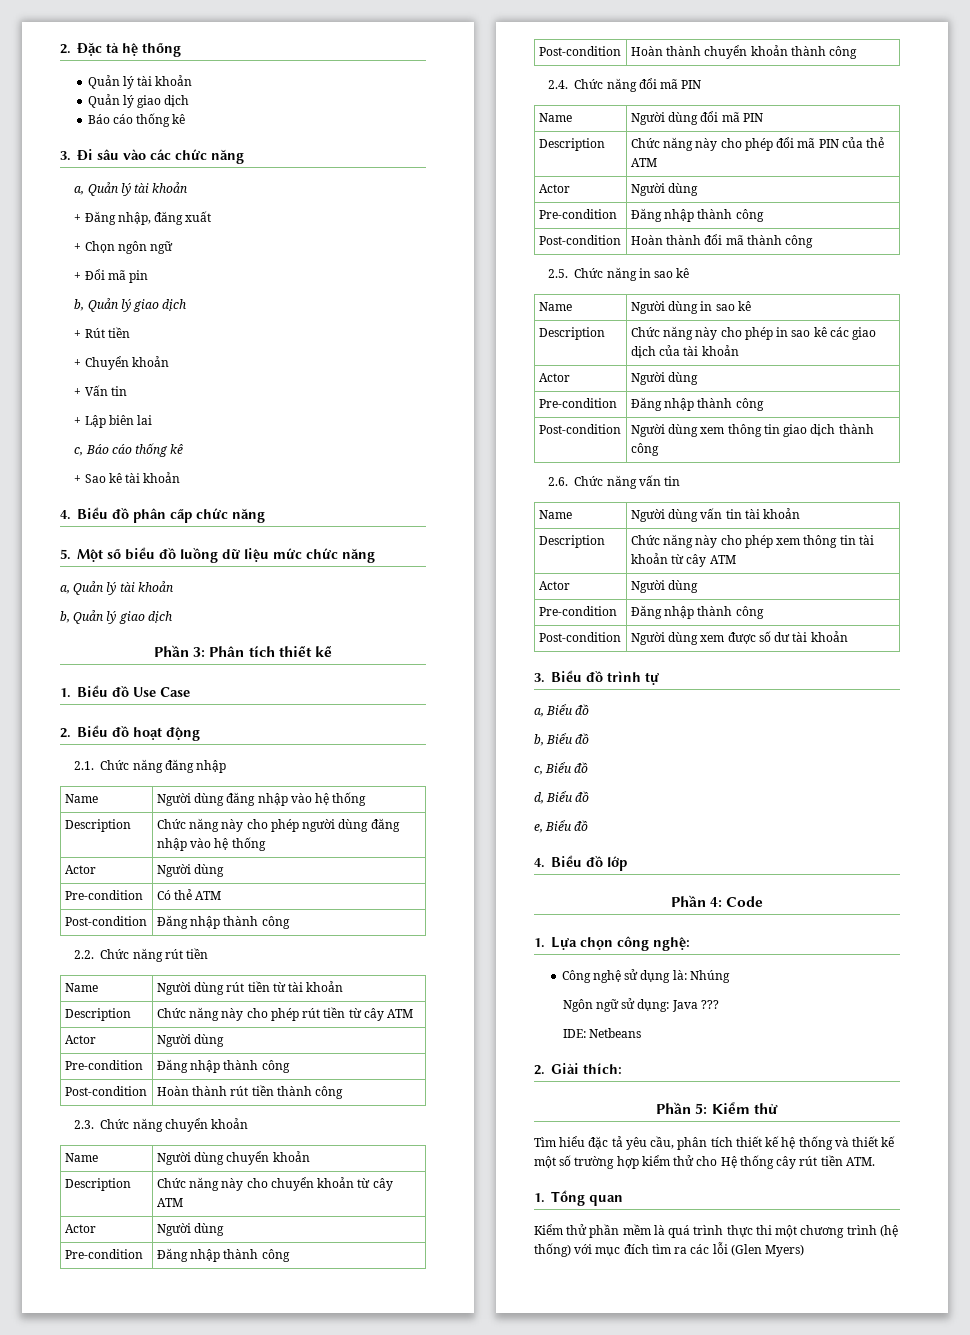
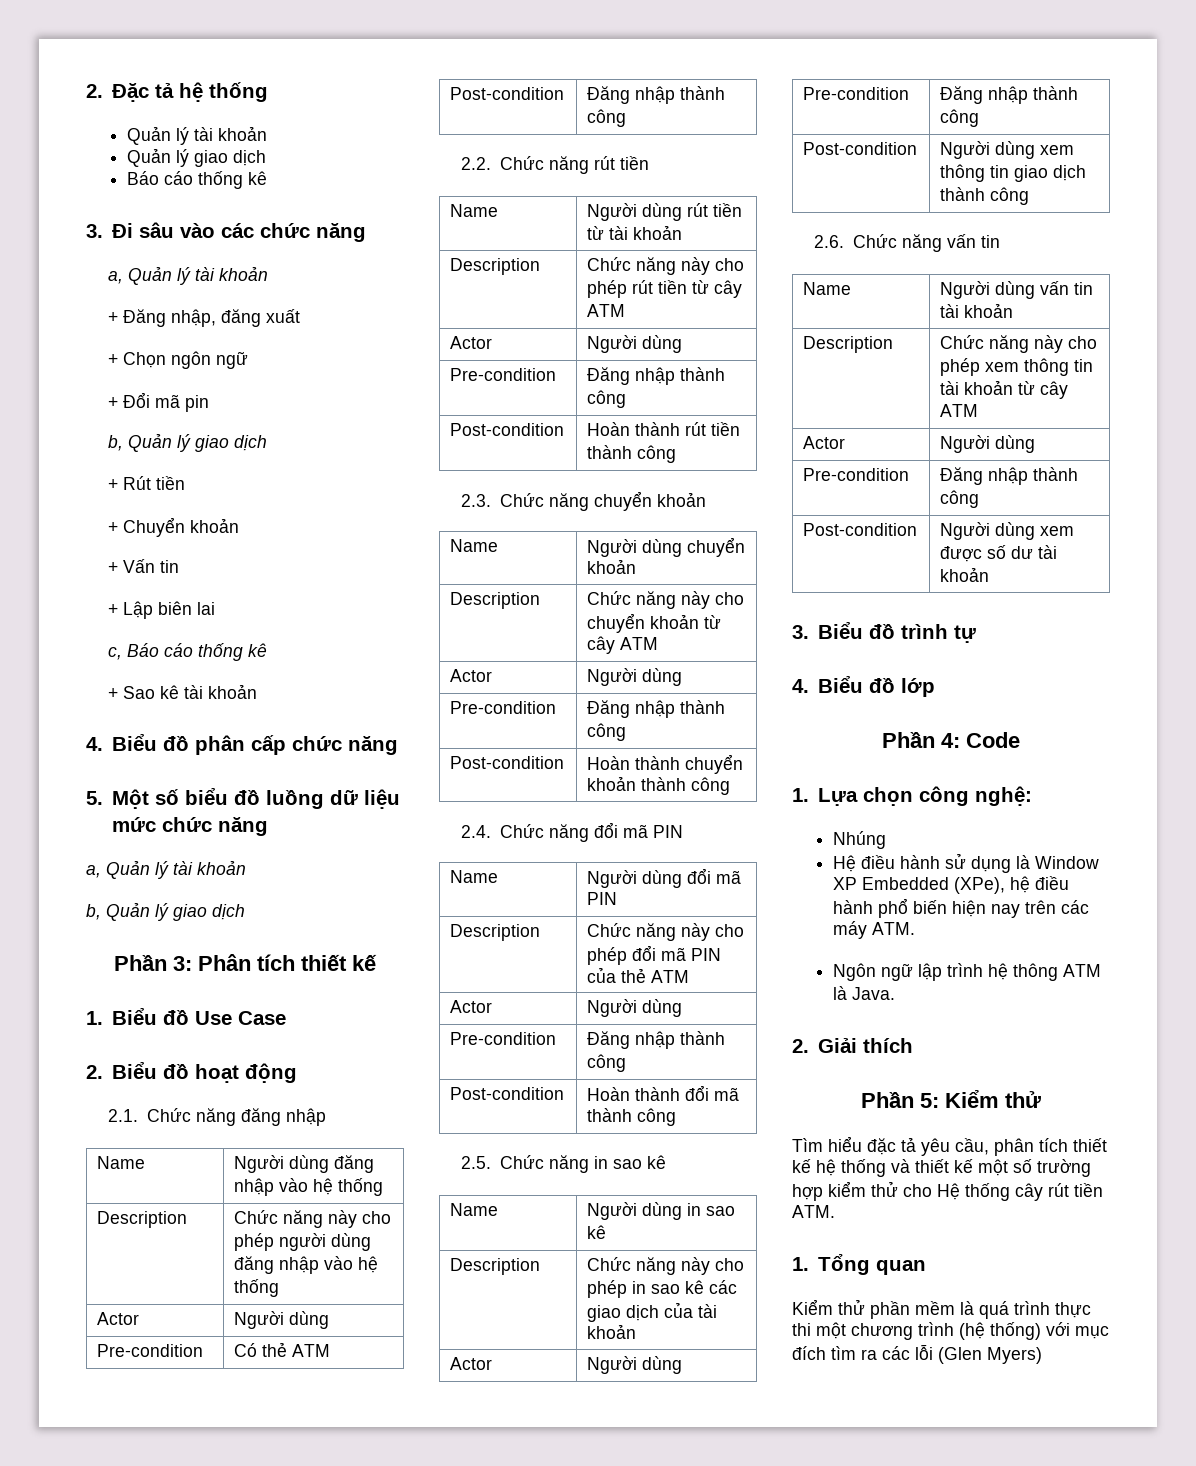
- a, Biểu đồ
- b, Biểu đồ
- c, Biểu đồ
- d, Biểu đồ
- e, Biểu đồ
- Công nghệ sử dụng là: Nhúng
- Ngôn ngữ sử dụng: Java ???
- IDE: Netbeans
+ Nhúng
+ Hệ điều hành sử dụng là Window XP Embedded (XPe), hệ điều hành phổ biến hiện nay trên các máy ATM.
+ Ngôn ngữ lập trình hệ thông ATM là Java.
- 2. Giải thích:
+ 2. Giải thích

